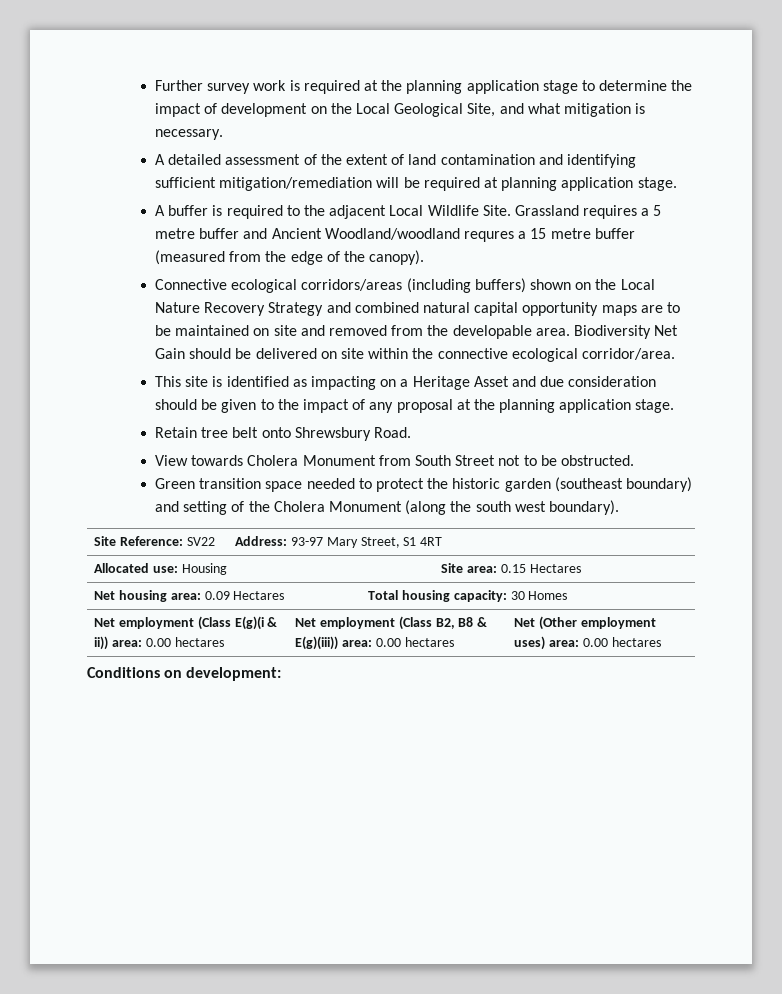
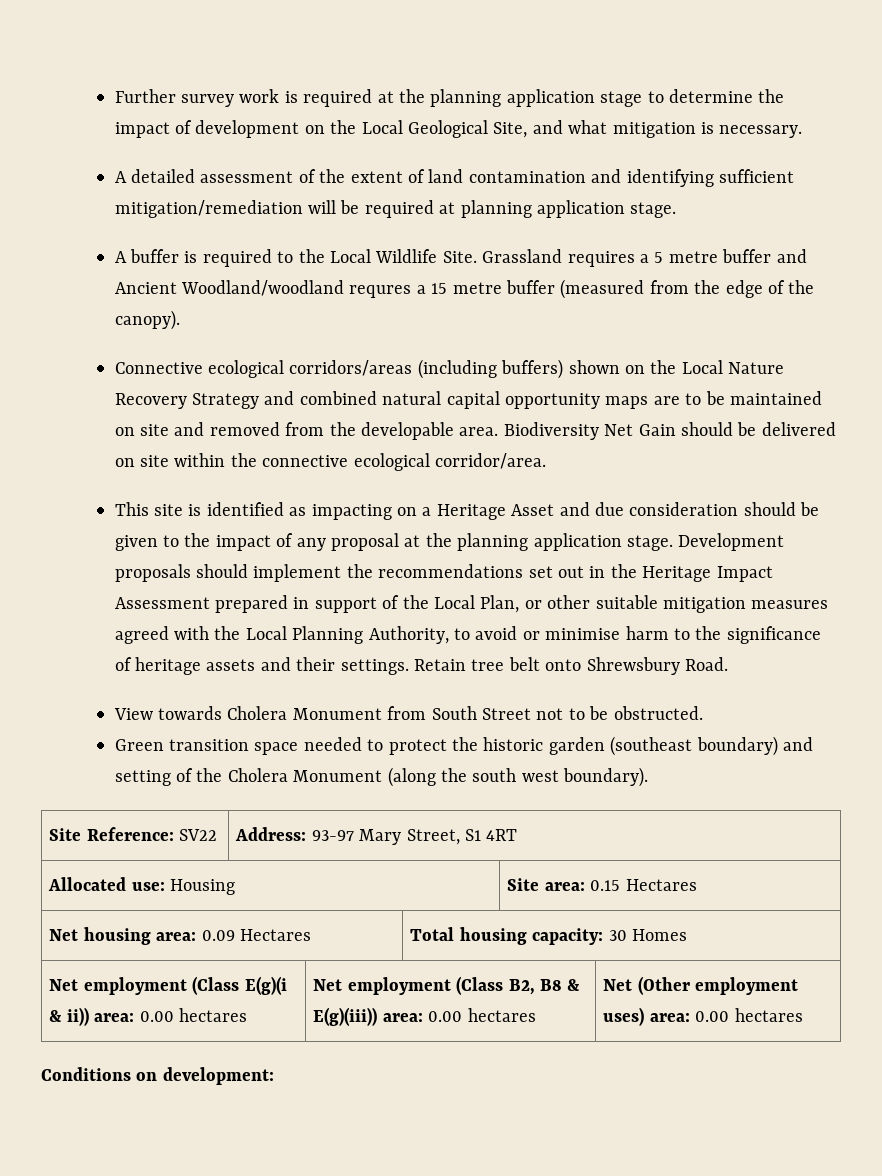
- A buffer is required to the adjacent Local Wildlife Site.
+ A buffer is required to the Local Wildlife Site.
- This site is identified as impacting on a Heritage Asset and due consideration should be given to the impact of any proposal at the planning application stage.
- Retain tree belt onto Shrewsbury Road.
+ This site is identified as impacting on a Heritage Asset and due consideration should be given to the impact of any proposal at the planning application stage. Development proposals should implement the recommendations set out in the Heritage Impact Assessment prepared in support of the Local Plan, or other suitable mitigation measures agreed with the Local Planning Authority, to avoid or minimise harm to the significance of heritage assets and their settings. Retain tree belt onto Shrewsbury Road.

